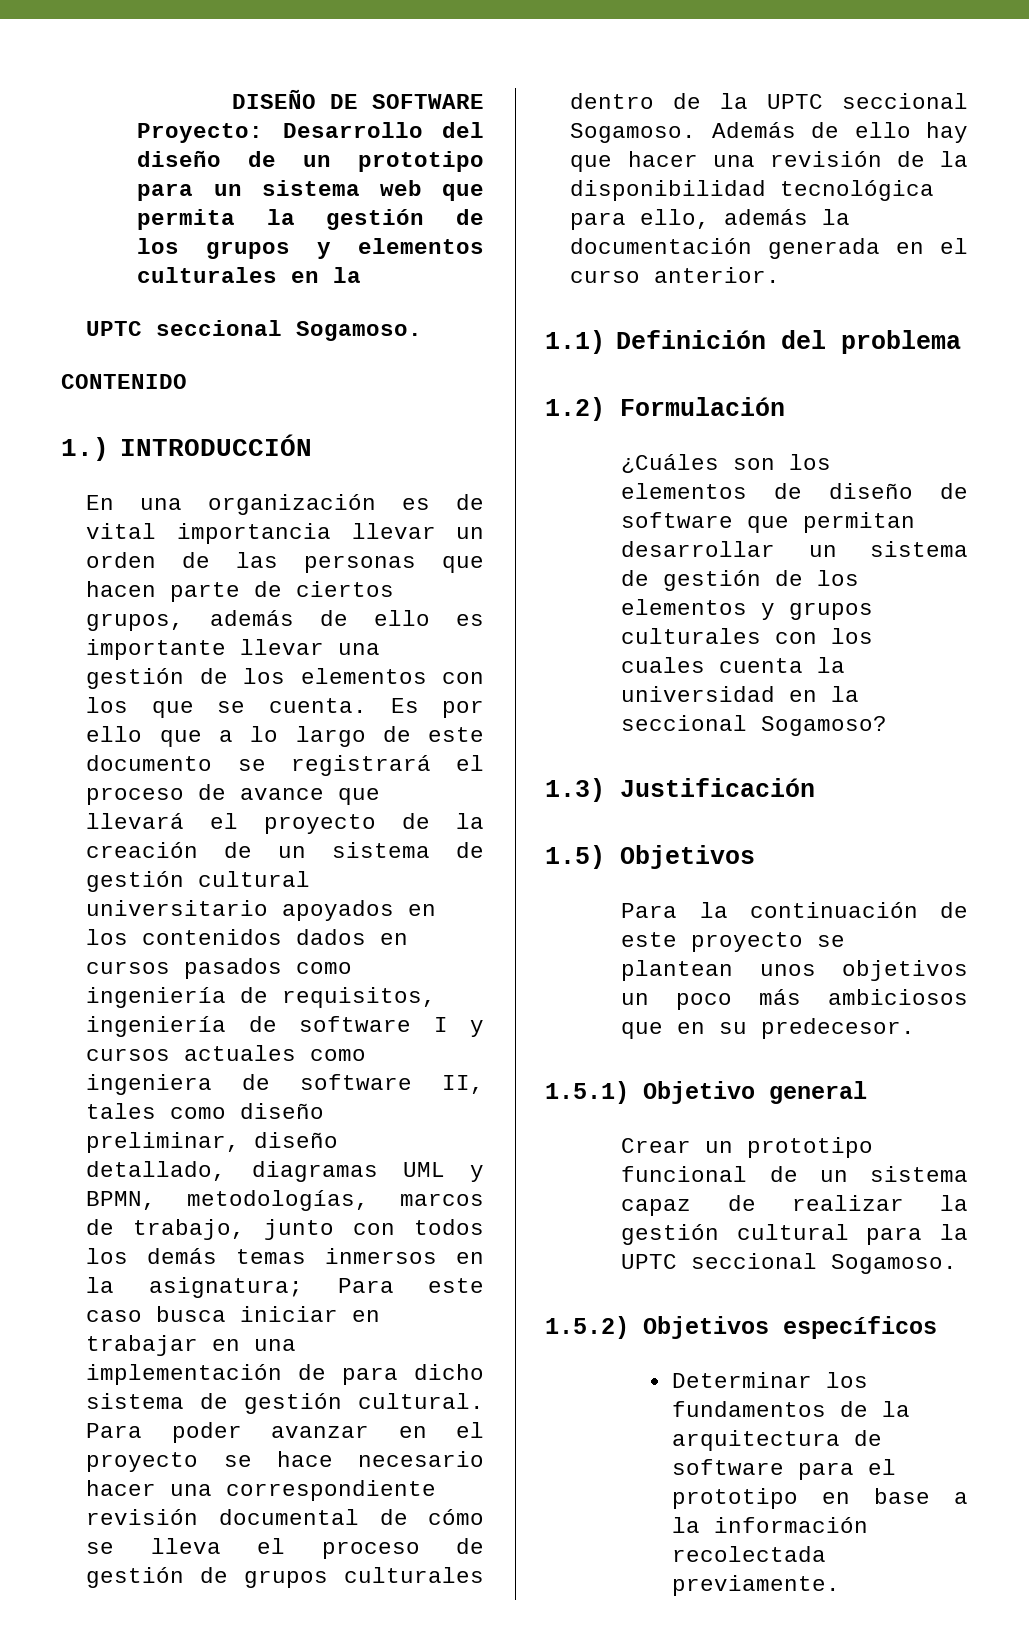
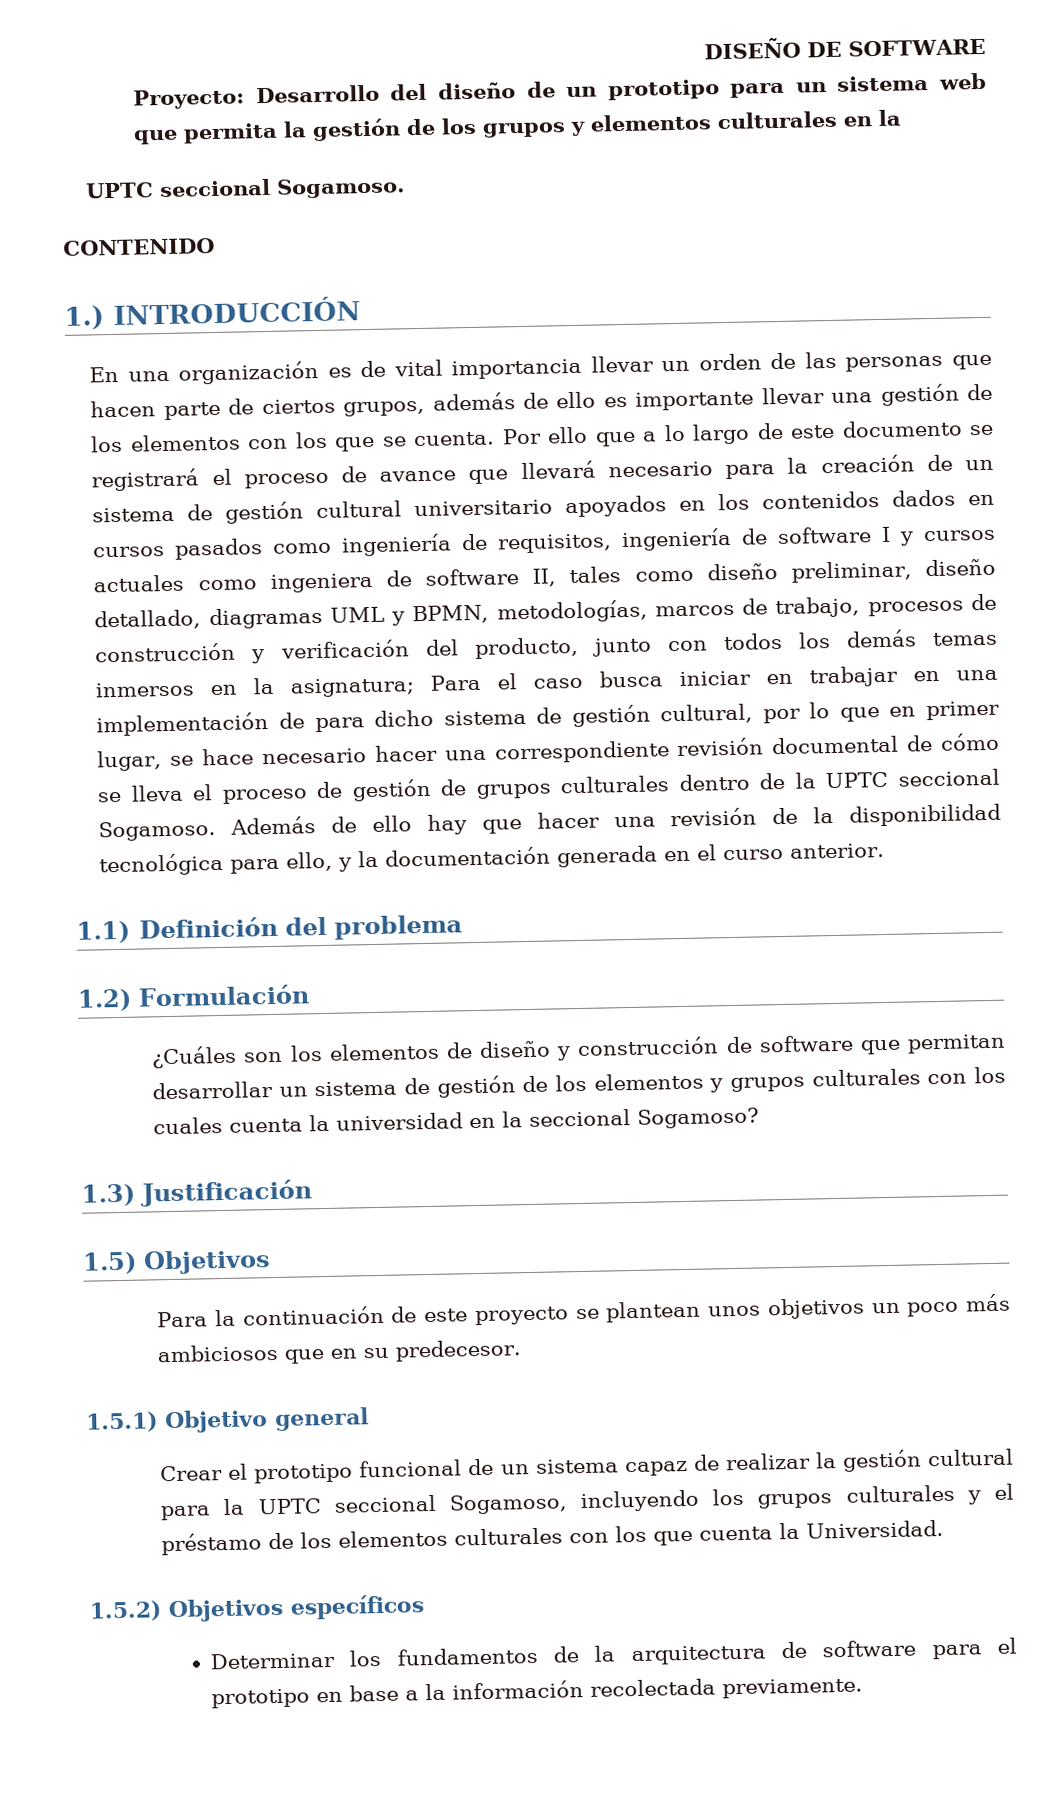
- Es por ello que a lo largo de este documento se registrará el proceso de avance que llevará el proyecto de la creación de un sistema de gestión cultural universitario apoyados en los contenidos dados en cursos pasados como ingeniería de requisitos, ingeniería de software I y cursos actuales como ingeniera de software II, tales como diseño preliminar, diseño detallado, diagramas UML y BPMN, metodologías, marcos de trabajo, junto con todos los demás temas inmersos en la asignatura;
+ Por ello que a lo largo de este documento se registrará el proceso de avance que llevará necesario para la creación de un sistema de gestión cultural universitario apoyados en los contenidos dados en cursos pasados como ingeniería de requisitos, ingeniería de software I y cursos actuales como ingeniera de software II, tales como diseño preliminar, diseño detallado, diagramas UML y BPMN, metodologías, marcos de trabajo, procesos de construcción y verificación del producto, junto con todos los demás temas inmersos en la asignatura;
- Para este caso busca iniciar en trabajar en una implementación de para dicho sistema de gestión cultural. Para poder avanzar en el proyecto se hace necesario hacer una correspondiente revisión documental de cómo se lleva el proceso de gestión de grupos culturales dentro de la UPTC seccional Sogamoso.
+ Para el caso busca iniciar en trabajar en una implementación de para dicho sistema de gestión cultural, por lo que en primer lugar, se hace necesario hacer una correspondiente revisión documental de cómo se lleva el proceso de gestión de grupos culturales dentro de la UPTC seccional Sogamoso.
- Además de ello hay que hacer una revisión de la disponibilidad tecnológica para ello, además la documentación generada en el curso anterior.
+ Además de ello hay que hacer una revisión de la disponibilidad tecnológica para ello, y la documentación generada en el curso anterior.
- ¿Cuáles son los elementos de diseño de software que permitan desarrollar un sistema de gestión de los elementos y grupos culturales con los cuales cuenta la universidad en la seccional Sogamoso?
+ ¿Cuáles son los elementos de diseño y construcción de software que permitan desarrollar un sistema de gestión de los elementos y grupos culturales con los cuales cuenta la universidad en la seccional Sogamoso?
- Crear un prototipo funcional de un sistema capaz de realizar la gestión cultural para la UPTC seccional Sogamoso.
+ Crear el prototipo funcional de un sistema capaz de realizar la gestión cultural para la UPTC seccional Sogamoso, incluyendo los grupos culturales y el préstamo de los elementos culturales con los que cuenta la Universidad.

